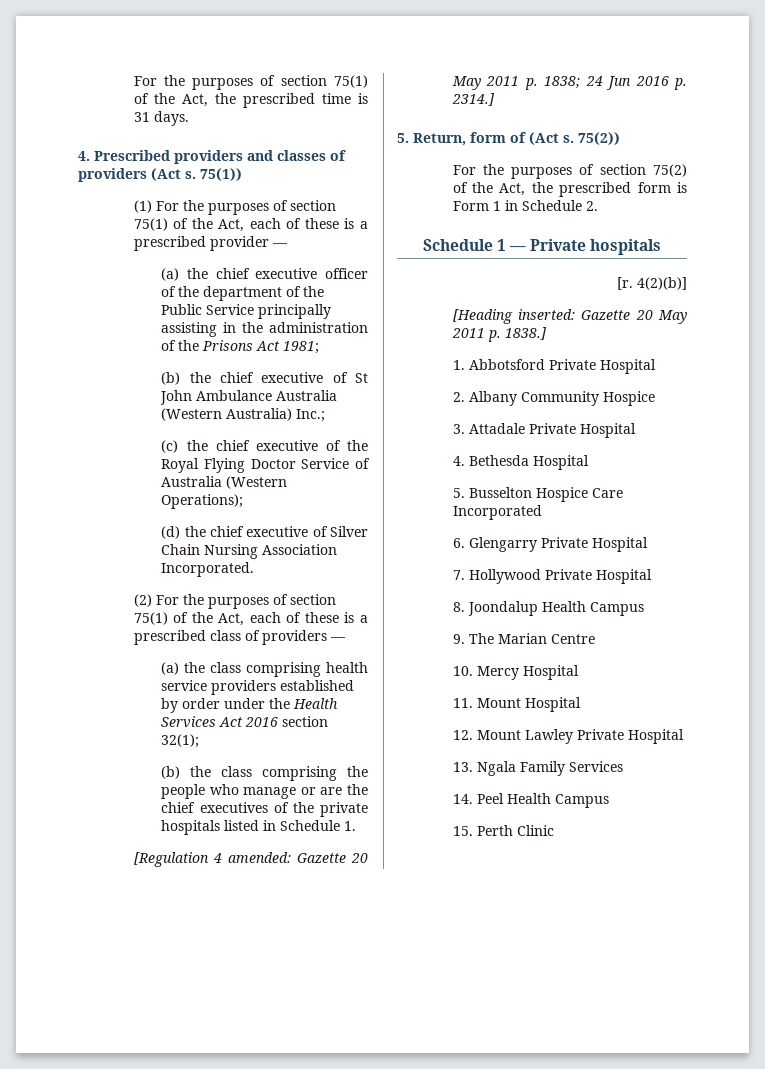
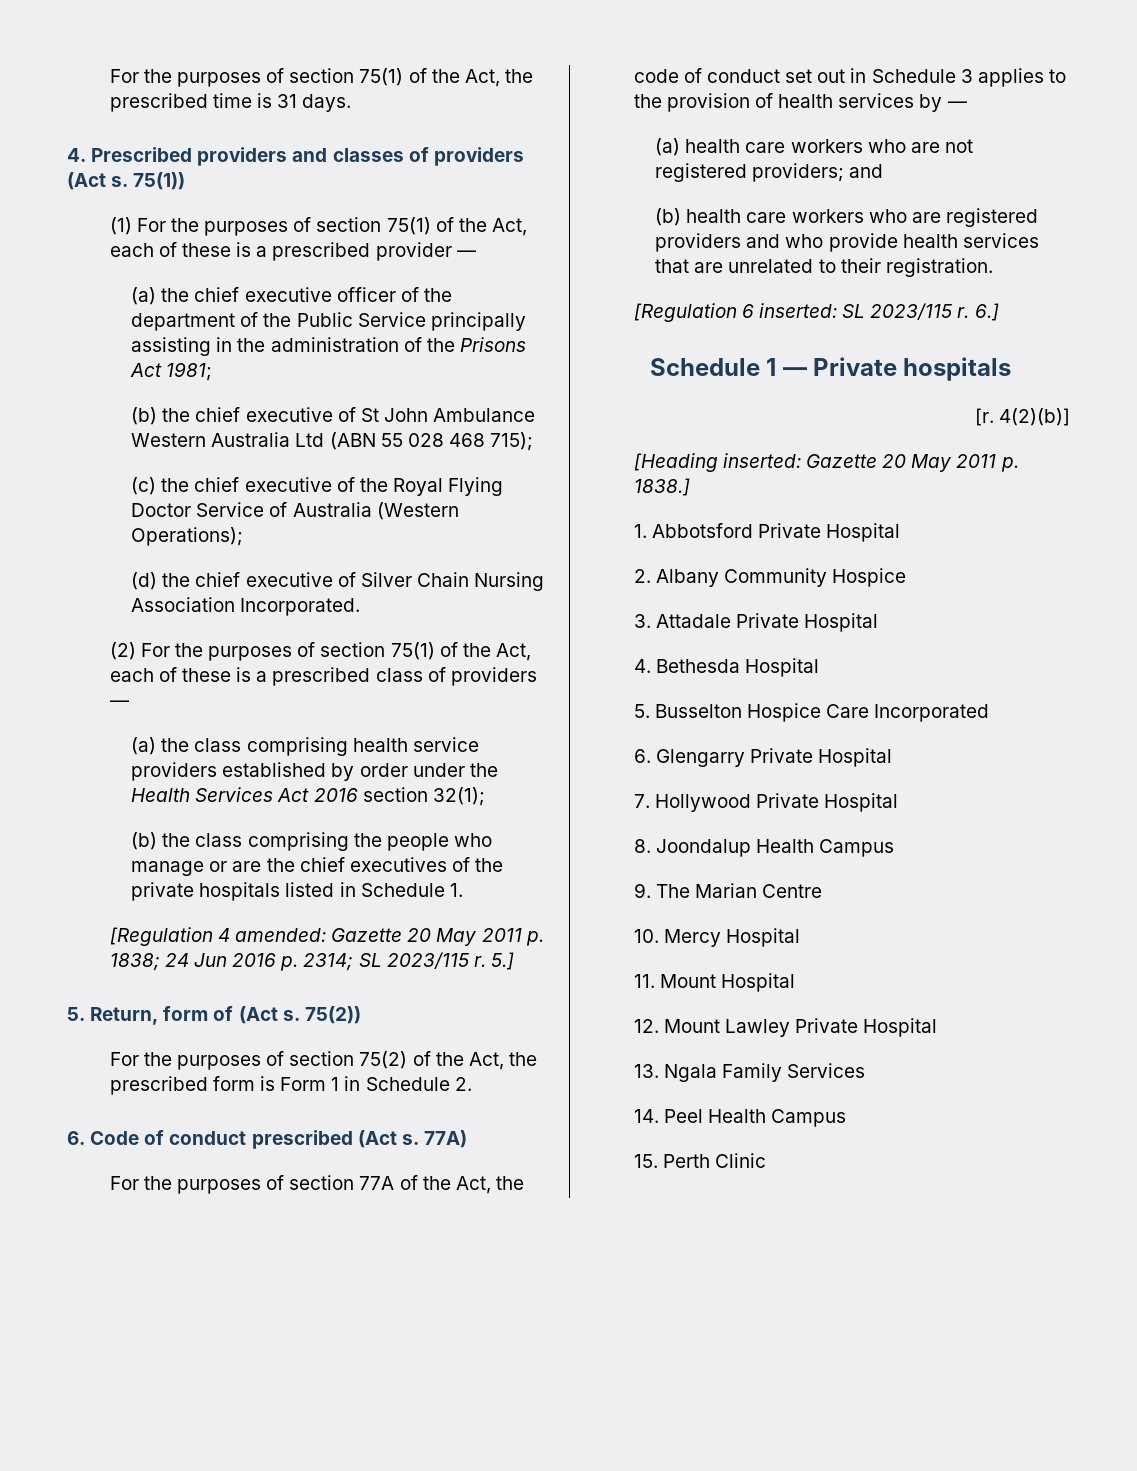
- (b) the chief executive of St John Ambulance Australia (Western Australia) Inc.;
+ (b) the chief executive of St John Ambulance Western Australia Ltd (ABN 55 028 468 715);
- [Regulation 4 amended: Gazette 20 May 2011 p. 1838; 24 Jun 2016 p. 2314.]
+ [Regulation 4 amended: Gazette 20 May 2011 p. 1838; 24 Jun 2016 p. 2314; SL 2023/115 r. 5.]
+ 6. Code of conduct prescribed (Act s. 77A)
+ For the purposes of section 77A of the Act, the code of conduct set out in Schedule 3 applies to the provision of health services by —
+ (a) health care workers who are not registered providers; and
+ (b) health care workers who are registered providers and who provide health services that are unrelated to their registration.
+ [Regulation 6 inserted: SL 2023/115 r. 6.]

